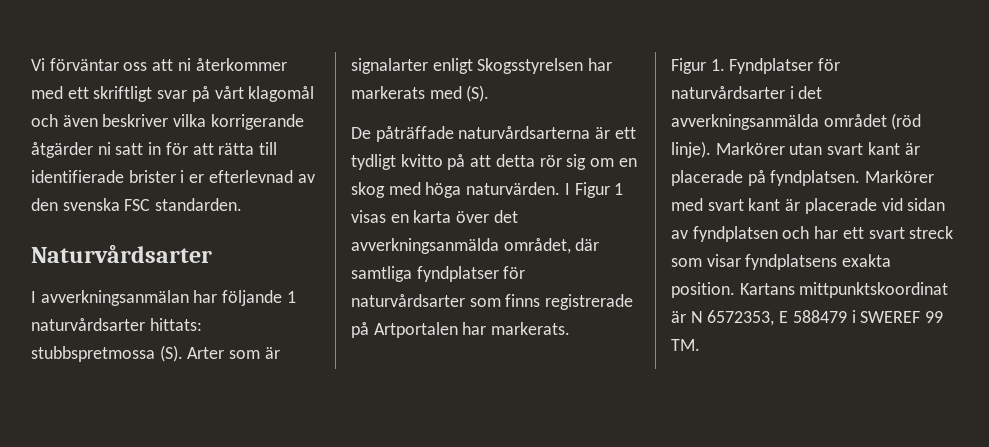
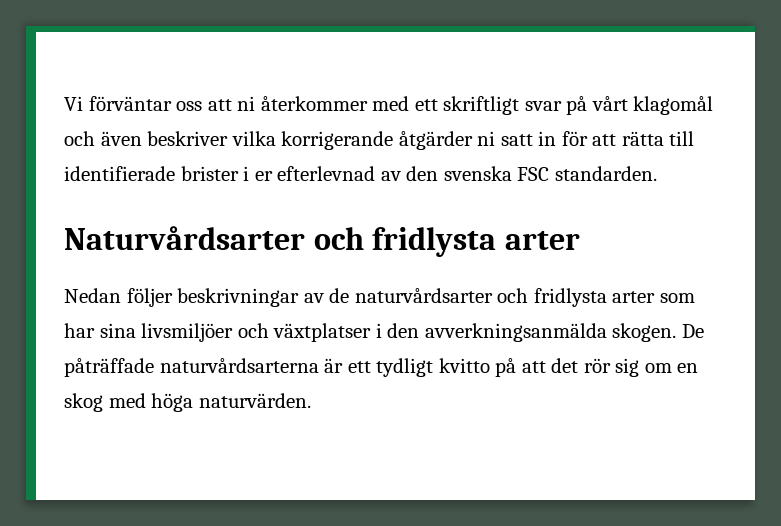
- Naturvårdsarter
- I avverkningsanmälan har följande 1 naturvårdsarter hittats: stubbspretmossa (S). Arter som är signalarter enligt Skogsstyrelsen har markerats med (S).
- De påträffade naturvårdsarterna är ett tydligt kvitto på att detta rör sig om en skog med höga naturvärden. I Figur 1 visas en karta över det avverkningsanmälda området, där samtliga fyndplatser för naturvårdsarter som finns registrerade på Artportalen har markerats.
- Figur 1. Fyndplatser för naturvårdsarter i det avverkningsanmälda området (röd linje). Markörer utan svart kant är placerade på fyndplatsen. Markörer med svart kant är placerade vid sidan av fyndplatsen och har ett svart streck som visar fyndplatsens exakta position. Kartans mittpunktskoordinat är N 6572353, E 588479 i SWEREF 99 TM.
+ Naturvårdsarter och fridlysta arter
+ Nedan följer beskrivningar av de naturvårdsarter och fridlysta arter som har sina livsmiljöer och växtplatser i den avverkningsanmälda skogen. De påträffade naturvårdsarterna är ett tydligt kvitto på att det rör sig om en skog med höga naturvärden.

